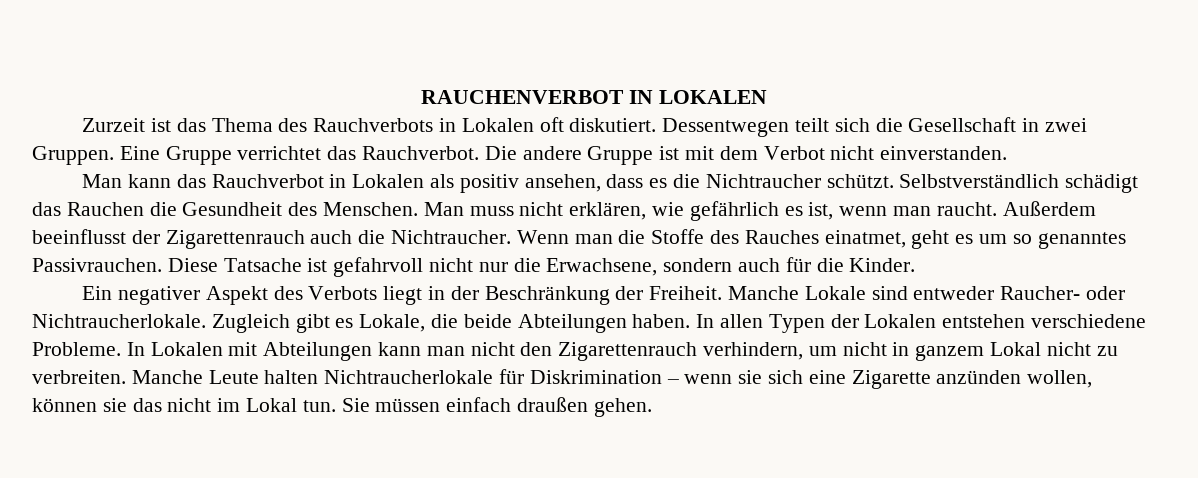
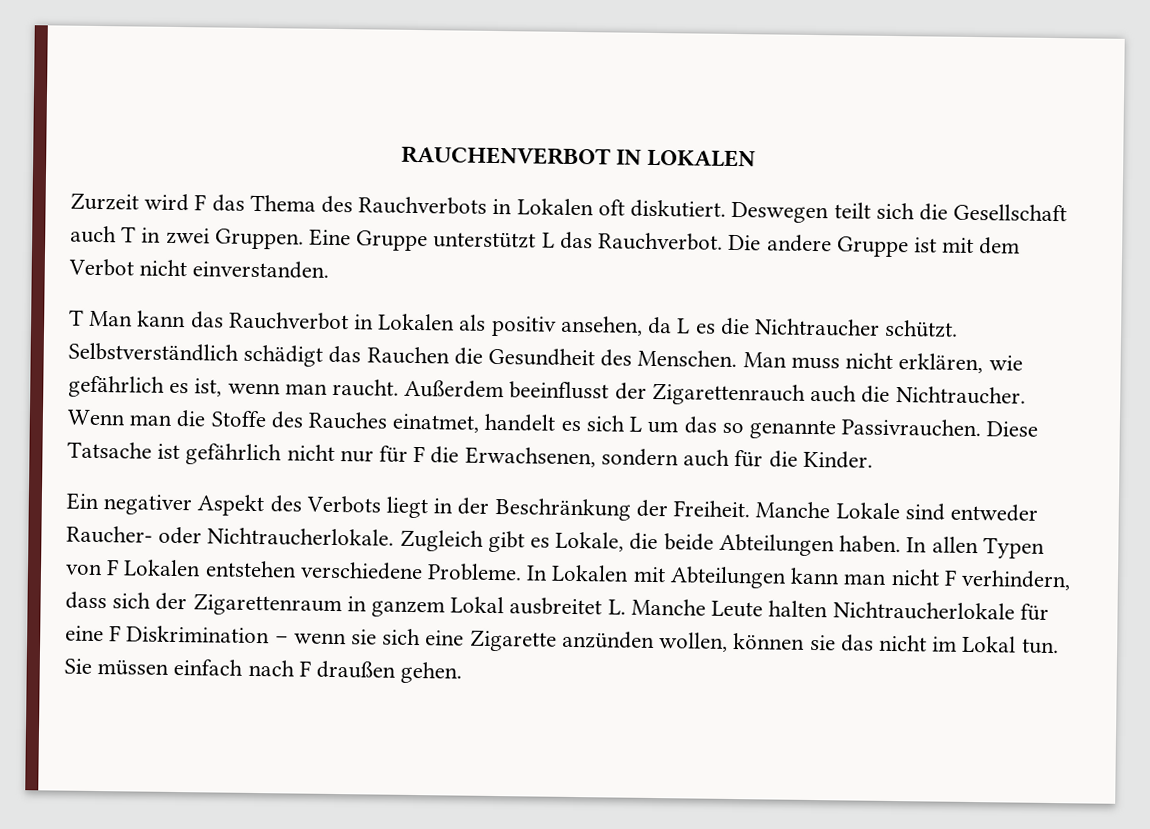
- Zurzeit ist das Thema des Rauchverbots in Lokalen oft diskutiert.
+ Zurzeit wird F das Thema des Rauchverbots in Lokalen oft diskutiert.
- Dessentwegen teilt sich die Gesellschaft in zwei Gruppen.
+ Deswegen teilt sich die Gesellschaft auch T in zwei Gruppen.
- Eine Gruppe verrichtet das Rauchverbot.
+ Eine Gruppe unterstützt L das Rauchverbot.
- Man kann das Rauchverbot in Lokalen als positiv ansehen, dass es die Nichtraucher schützt.
+ T Man kann das Rauchverbot in Lokalen als positiv ansehen, da L es die Nichtraucher schützt.
- Wenn man die Stoffe des Rauches einatmet, geht es um so genanntes Passivrauchen.
+ Wenn man die Stoffe des Rauches einatmet, handelt es sich L um das so genannte Passivrauchen.
- Diese Tatsache ist gefahrvoll nicht nur die Erwachsene, sondern auch für die Kinder.
+ Diese Tatsache ist gefährlich nicht nur für F die Erwachsenen, sondern auch für die Kinder.
- In allen Typen der Lokalen entstehen verschiedene Probleme.
+ In allen Typen von F Lokalen entstehen verschiedene Probleme.
- In Lokalen mit Abteilungen kann man nicht den Zigarettenrauch verhindern, um nicht in ganzem Lokal nicht zu verbreiten. Manche Leute halten Nichtraucherlokale für Diskrimination – wenn sie sich eine Zigarette anzünden wollen, können sie das nicht im Lokal tun.
+ In Lokalen mit Abteilungen kann man nicht F verhindern, dass sich der Zigarettenraum in ganzem Lokal ausbreitet L. Manche Leute halten Nichtraucherlokale für eine F Diskrimination – wenn sie sich eine Zigarette anzünden wollen, können sie das nicht im Lokal tun.
- Sie müssen einfach draußen gehen.
+ Sie müssen einfach nach F draußen gehen.

